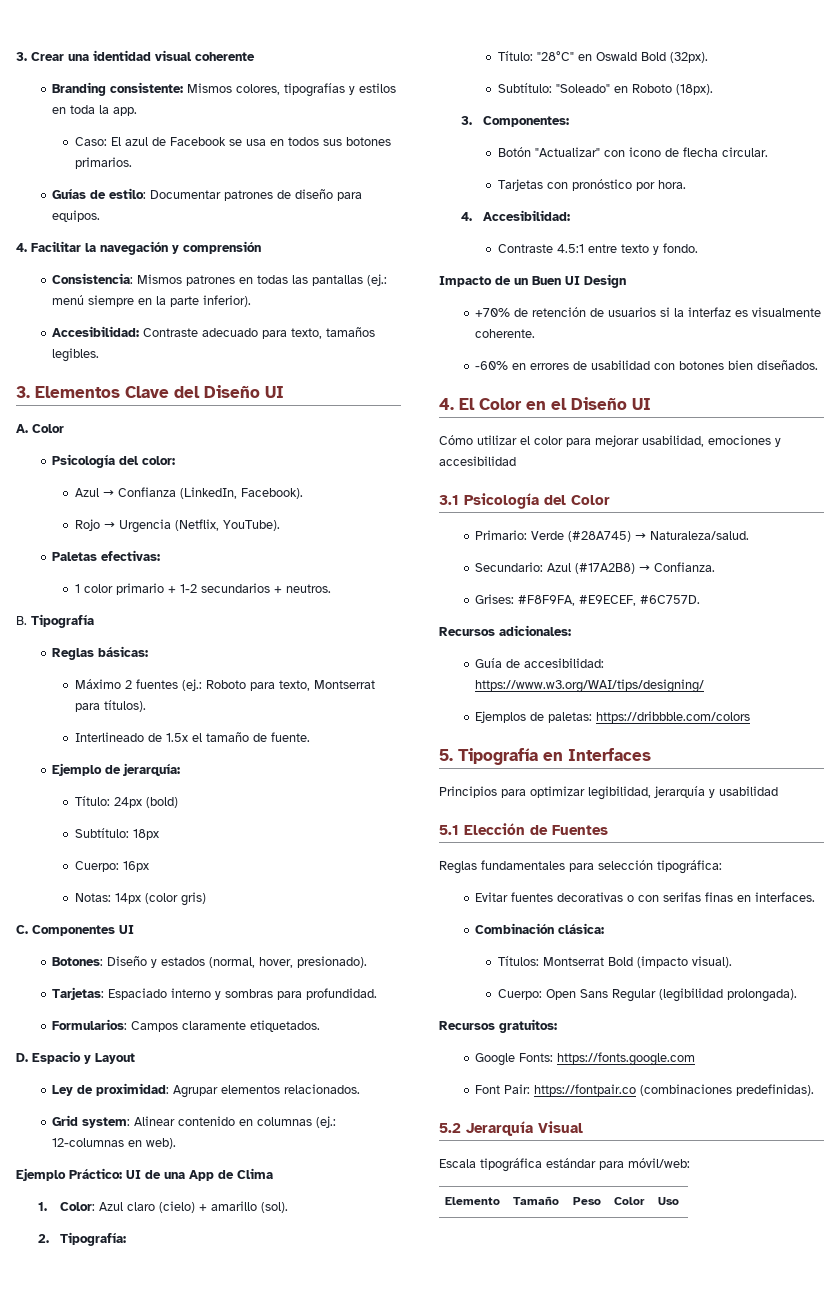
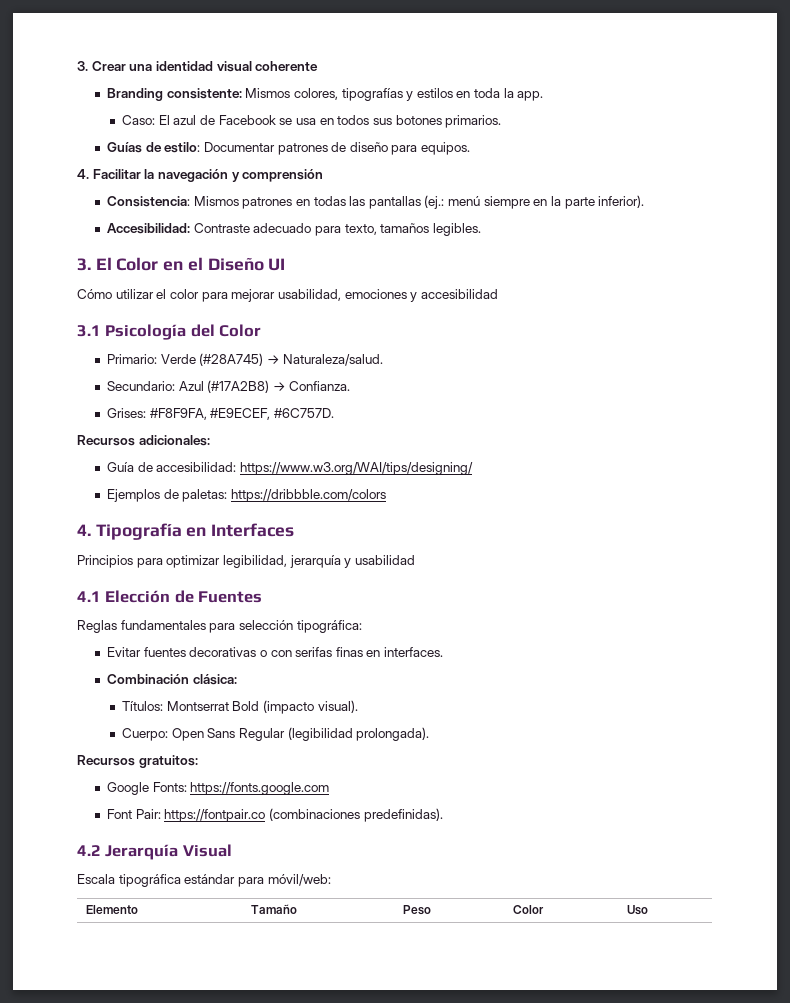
- 3. Elementos Clave del Diseño UI
- A. Color
- Psicología del color:
- Azul → Confianza (LinkedIn, Facebook).
- Rojo → Urgencia (Netflix, YouTube).
- Paletas efectivas:
- 1 color primario + 1-2 secundarios + neutros.
- B. Tipografía
- Reglas básicas:
- Máximo 2 fuentes (ej.: Roboto para texto, Montserrat para títulos).
- Interlineado de 1.5x el tamaño de fuente.
- Ejemplo de jerarquía:
- Título: 24px (bold)
- Subtítulo: 18px
- Cuerpo: 16px
- Notas: 14px (color gris)
- C. Componentes UI
- Botones: Diseño y estados (normal, hover, presionado).
- Tarjetas: Espaciado interno y sombras para profundidad.
- Formularios: Campos claramente etiquetados.
- D. Espacio y Layout
- Ley de proximidad: Agrupar elementos relacionados.
- Grid system: Alinear contenido en columnas (ej.: 12-columnas en web).
- Ejemplo Práctico: UI de una App de Clima
- 1. Color: Azul claro (cielo) + amarillo (sol).
- 2. Tipografía:
- Título: "28°C" en Oswald Bold (32px).
- Subtítulo: "Soleado" en Roboto (18px).
- 3. Componentes:
- Botón "Actualizar" con icono de flecha circular.
- Tarjetas con pronóstico por hora.
- 4. Accesibilidad:
- Contraste 4.5:1 entre texto y fondo.
- Impacto de un Buen UI Design
- +70% de retención de usuarios si la interfaz es visualmente coherente.
- -60% en errores de usabilidad con botones bien diseñados.
- 4. El Color en el Diseño UI
+ 3. El Color en el Diseño UI
- 5. Tipografía en Interfaces
+ 4. Tipografía en Interfaces
- 5.1 Elección de Fuentes
+ 4.1 Elección de Fuentes
- 5.2 Jerarquía Visual
+ 4.2 Jerarquía Visual

